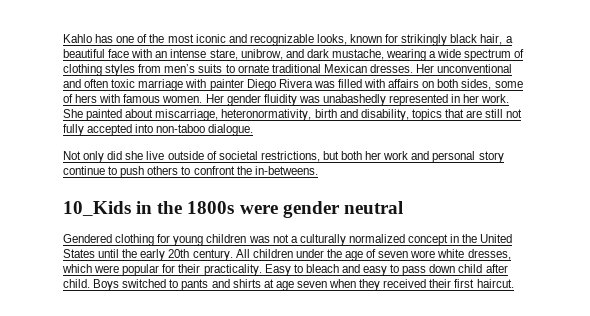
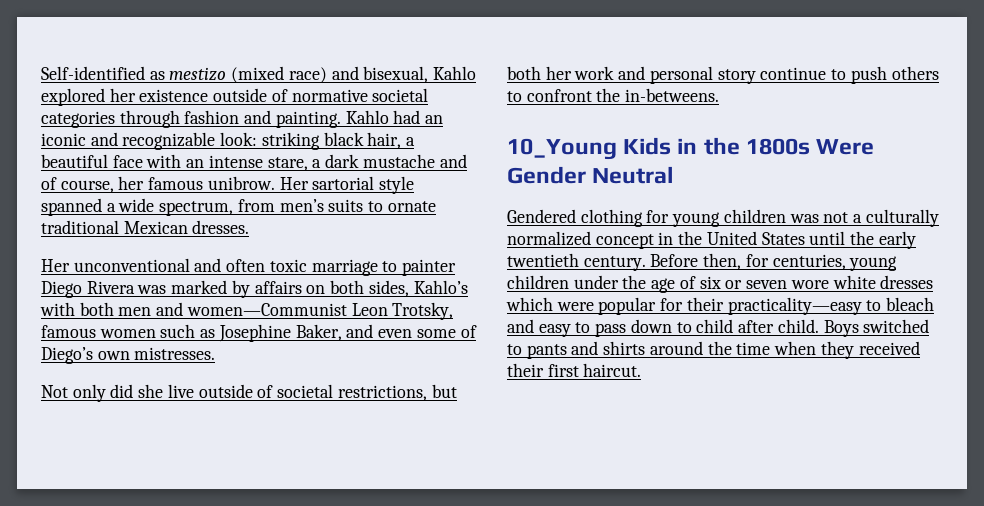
- Kahlo has one of the most iconic and recognizable looks, known for strikingly black hair, a beautiful face with an intense stare, unibrow, and dark mustache, wearing a wide spectrum of clothing styles from men’s suits to ornate traditional Mexican dresses. Her unconventional and often toxic marriage with painter Diego Rivera was filled with affairs on both sides, some of hers with famous women. Her gender fluidity was unabashedly represented in her work. She painted about miscarriage, heteronormativity, birth and disability, topics that are still not fully accepted into non-taboo dialogue.
+ Self-identified as mestizo (mixed race) and bisexual, Kahlo explored her existence outside of normative societal categories through fashion and painting. Kahlo had an iconic and recognizable look: striking black hair, a beautiful face with an intense stare, a dark mustache and of course, her famous unibrow. Her sartorial style spanned a wide spectrum, from men’s suits to ornate traditional Mexican dresses.
+ Her unconventional and often toxic marriage to painter Diego Rivera was marked by affairs on both sides, Kahlo’s with both men and women—Communist Leon Trotsky, famous women such as Josephine Baker, and even some of Diego’s own mistresses.
- 10_Kids in the 1800s were gender neutral
+ 10_Young Kids in the 1800s Were Gender Neutral
- Gendered clothing for young children was not a culturally normalized concept in the United States until the early 20th century. All children under the age of seven wore white dresses, which were popular for their practicality. Easy to bleach and easy to pass down child after child.
+ Gendered clothing for young children was not a culturally normalized concept in the United States until the early twentieth century. Before then, for centuries, young children under the age of six or seven wore white dresses which were popular for their practicality—easy to bleach and easy to pass down to child after child.
- Boys switched to pants and shirts at age seven when they received their first haircut.
+ Boys switched to pants and shirts around the time when they received their first haircut.

